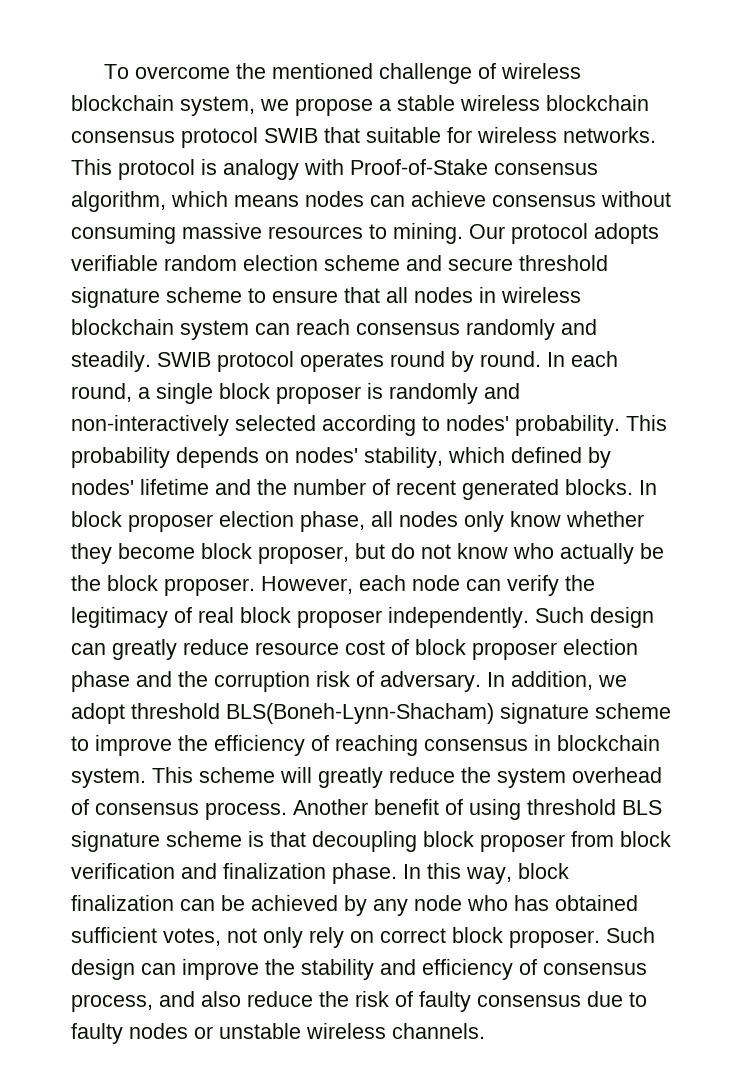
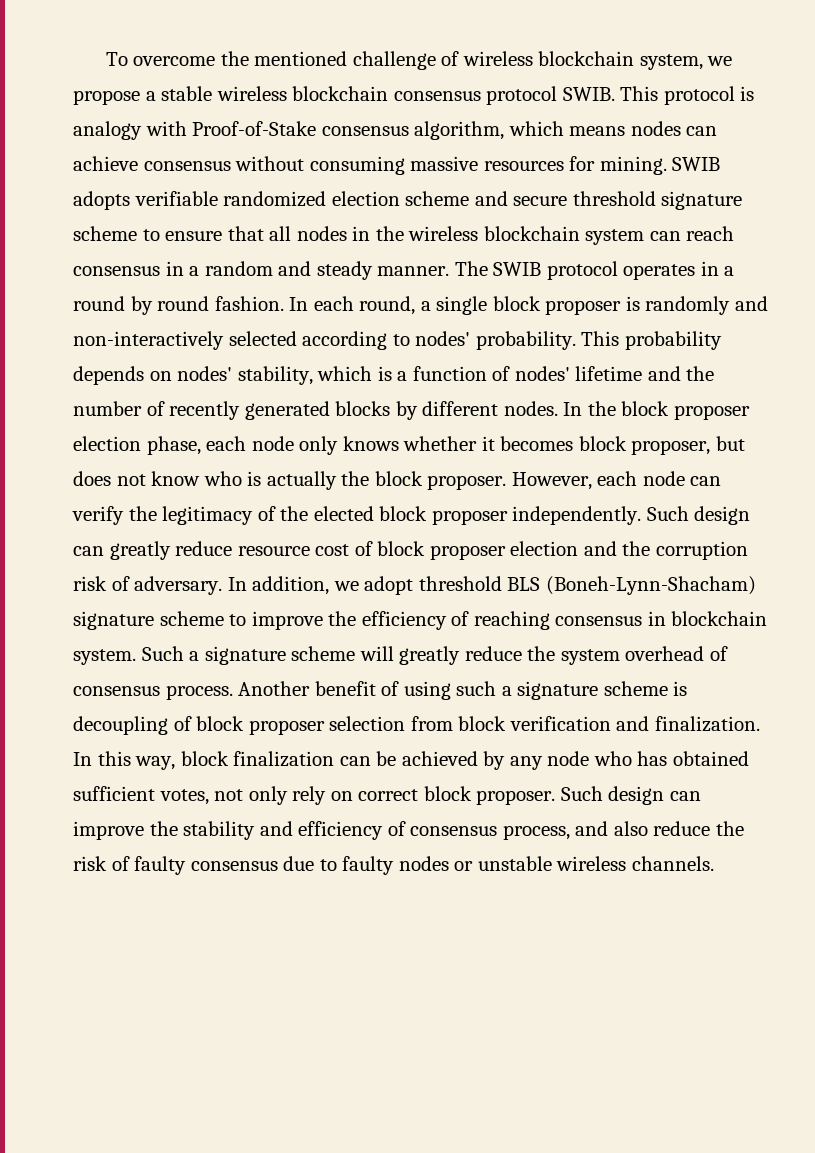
- To overcome the mentioned challenge of wireless blockchain system, we propose a stable wireless blockchain consensus protocol SWIB that suitable for wireless networks.
+ To overcome the mentioned challenge of wireless blockchain system, we propose a stable wireless blockchain consensus protocol SWIB.
- This protocol is analogy with Proof-of-Stake consensus algorithm, which means nodes can achieve consensus without consuming massive resources to mining. Our protocol adopts verifiable random election scheme and secure threshold signature scheme to ensure that all nodes in wireless blockchain system can reach consensus randomly and steadily. SWIB protocol operates round by round.
+ This protocol is analogy with Proof-of-Stake consensus algorithm, which means nodes can achieve consensus without consuming massive resources for mining. SWIB adopts verifiable randomized election scheme and secure threshold signature scheme to ensure that all nodes in the wireless blockchain system can reach consensus in a random and steady manner. The SWIB protocol operates in a round by round fashion.
- This probability depends on nodes' stability, which defined by nodes' lifetime and the number of recent generated blocks. In block proposer election phase, all nodes only know whether they become block proposer, but do not know who actually be the block proposer.
+ This probability depends on nodes' stability, which is a function of nodes' lifetime and the number of recently generated blocks by different nodes. In the block proposer election phase, each node only knows whether it becomes block proposer, but does not know who is actually the block proposer.
- However, each node can verify the legitimacy of real block proposer independently.
+ However, each node can verify the legitimacy of the elected block proposer independently.
- Such design can greatly reduce resource cost of block proposer election phase and the corruption risk of adversary.
+ Such design can greatly reduce resource cost of block proposer election and the corruption risk of adversary.
- In addition, we adopt threshold BLS(Boneh-Lynn-Shacham) signature scheme to improve the efficiency of reaching consensus in blockchain system.
+ In addition, we adopt threshold BLS (Boneh-Lynn-Shacham) signature scheme to improve the efficiency of reaching consensus in blockchain system.
- This scheme will greatly reduce the system overhead of consensus process.
+ Such a signature scheme will greatly reduce the system overhead of consensus process.
- Another benefit of using threshold BLS signature scheme is that decoupling block proposer from block verification and finalization phase.
+ Another benefit of using such a signature scheme is decoupling of block proposer selection from block verification and finalization.

